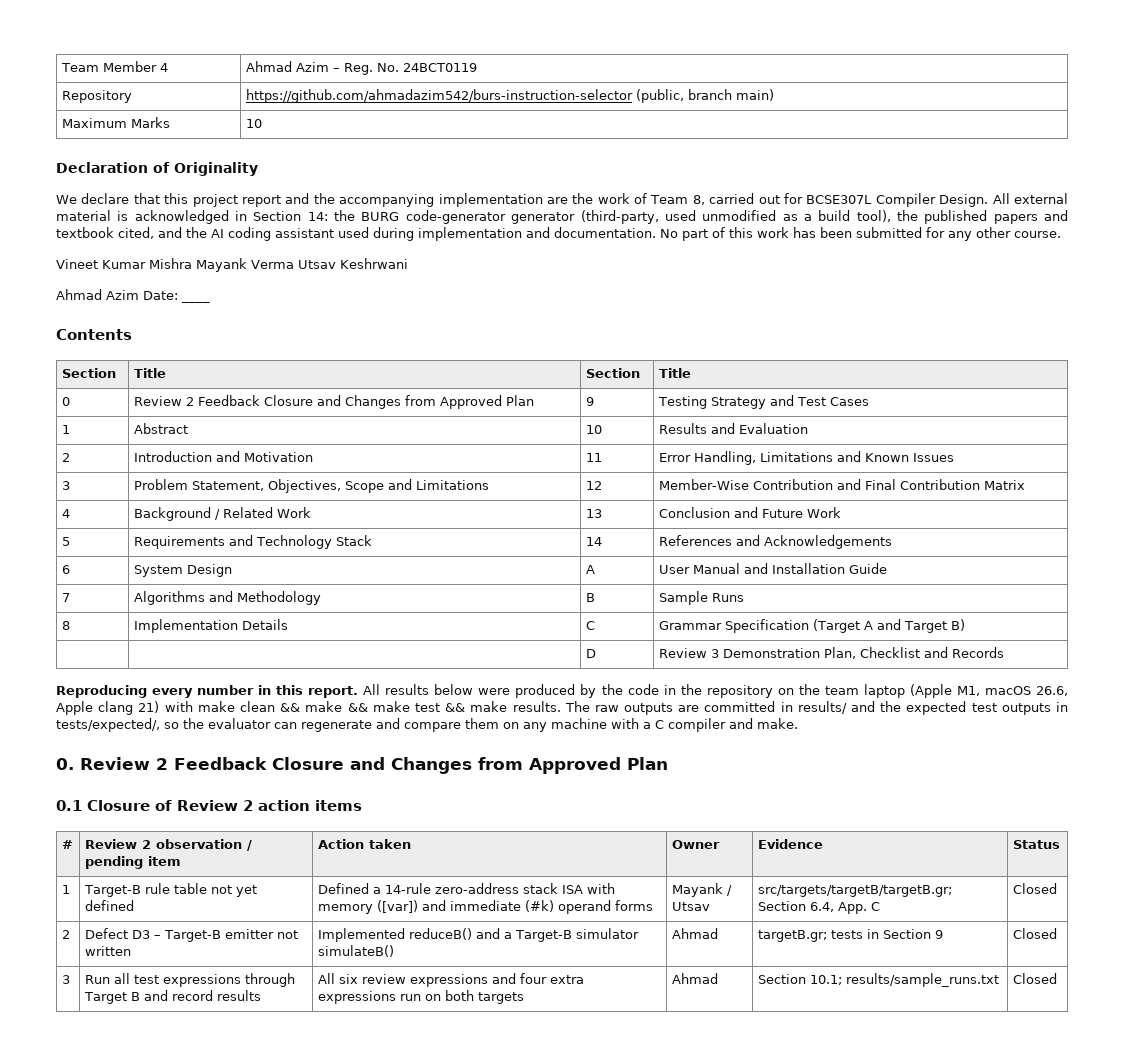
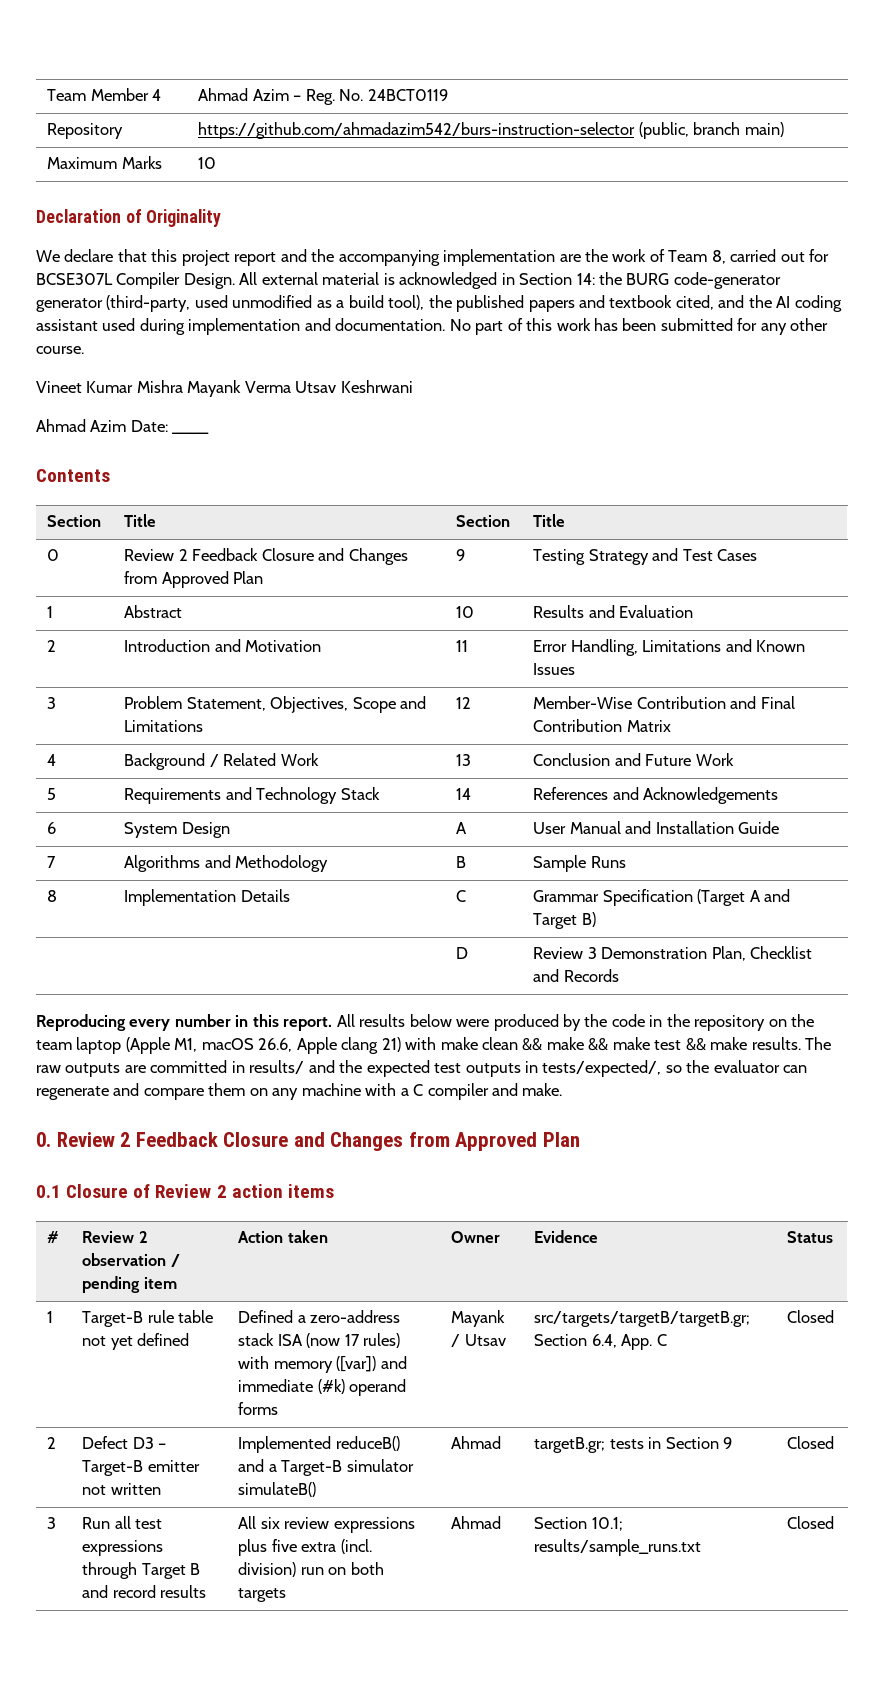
- 1 | Target-B rule table not yet defined | Defined a 14-rule zero-address stack ISA with memory ([var]) and immediate (#k) operand forms | Mayank / Utsav | src/targets/targetB/targetB.gr; Section 6.4, App. C | Closed
+ 1 | Target-B rule table not yet defined | Defined a zero-address stack ISA (now 17 rules) with memory ([var]) and immediate (#k) operand forms | Mayank / Utsav | src/targets/targetB/targetB.gr; Section 6.4, App. C | Closed
- 3 | Run all test expressions through Target B and record results | All six review expressions and four extra expressions run on both targets | Ahmad | Section 10.1; results/sample_runs.txt | Closed
+ 3 | Run all test expressions through Target B and record results | All six review expressions plus five extra (incl. division) run on both targets | Ahmad | Section 10.1; results/sample_runs.txt | Closed

